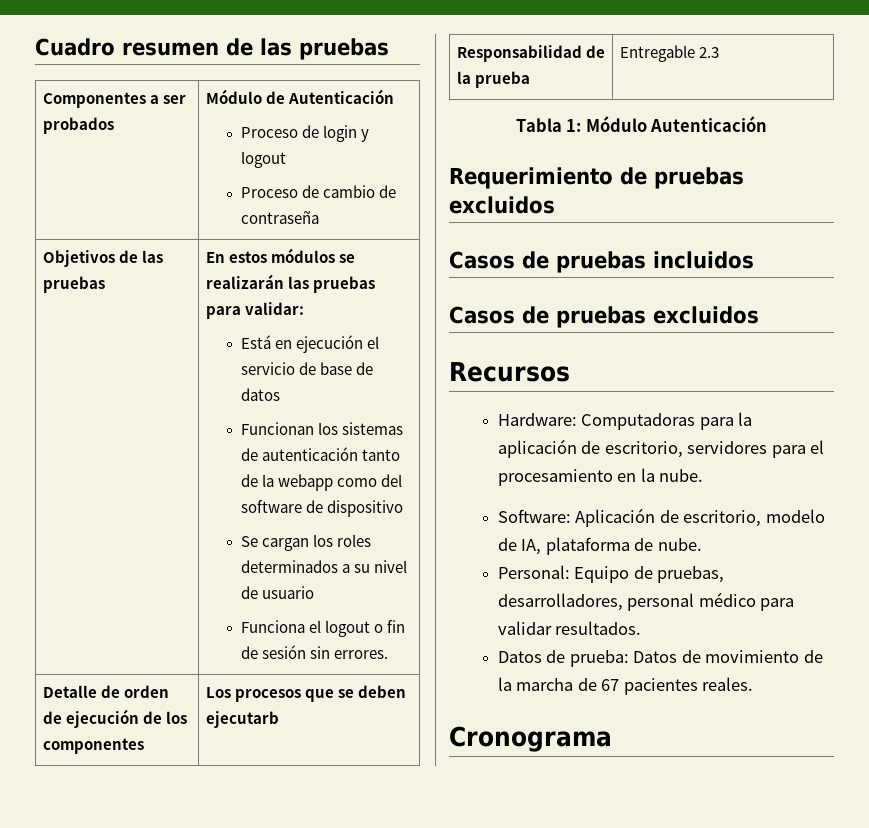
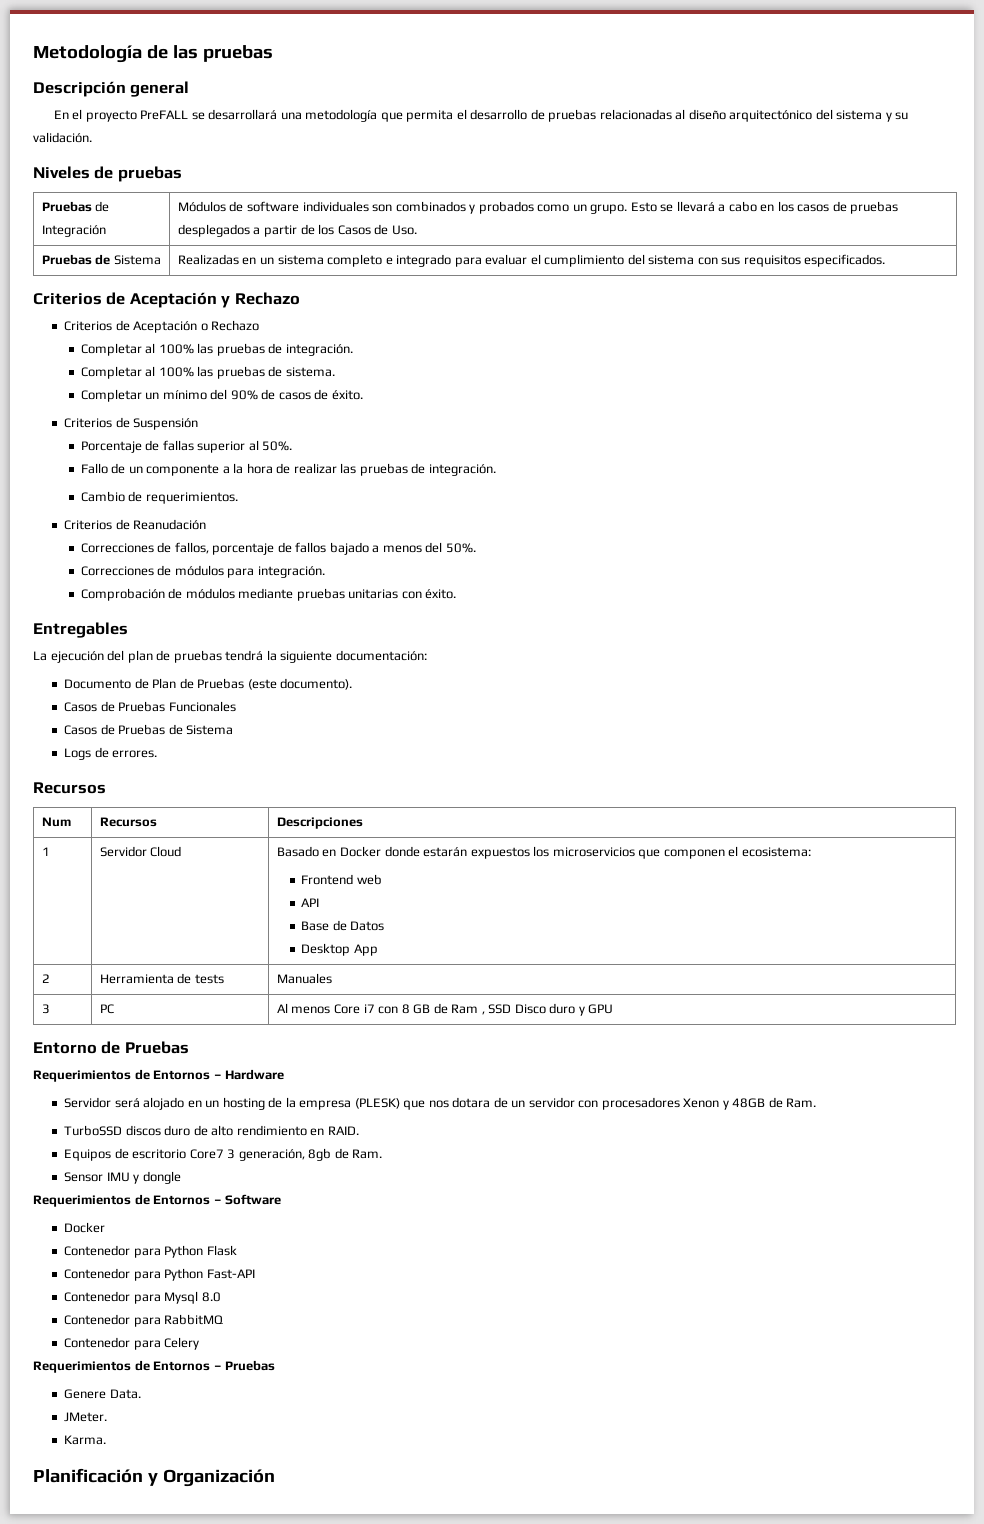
- Cuadro resumen de las pruebas
- Componentes a ser probados | Módulo de Autenticación
- Proceso de login y logout
- Proceso de cambio de contraseña
- Objetivos de las pruebas | En estos módulos se realizarán las pruebas para validar:
- Está en ejecución el servicio de base de datos
- Funcionan los sistemas de autenticación tanto de la webapp como del software de dispositivo
- Se cargan los roles determinados a su nivel de usuario
- Funciona el logout o fin de sesión sin errores.
- Detalle de orden de ejecución de los componentes | Los procesos que se deben ejecutarb
- Responsabilidad de la prueba | Entregable 2.3
- Tabla 1: Módulo Autenticación
- Requerimiento de pruebas excluidos
- Casos de pruebas incluidos
- Casos de pruebas excluidos
+ Metodología de las pruebas
+ Descripción general
+ En el proyecto PreFALL se desarrollará una metodología que permita el desarrollo de pruebas relacionadas al diseño arquitectónico del sistema y su validación.
+ Niveles de pruebas
+ Pruebas de Integración | Módulos de software individuales son combinados y probados como un grupo. Esto se llevará a cabo en los casos de pruebas desplegados a partir de los Casos de Uso.
+ Pruebas de Sistema | Realizadas en un sistema completo e integrado para evaluar el cumplimiento del sistema con sus requisitos especificados.
+ Criterios de Aceptación y Rechazo
+ Criterios de Aceptación o Rechazo
+ Completar al 100% las pruebas de integración.
+ Completar al 100% las pruebas de sistema.
+ Completar un mínimo del 90% de casos de éxito.
+ Criterios de Suspensión
+ Porcentaje de fallas superior al 50%.
+ Fallo de un componente a la hora de realizar las pruebas de integración.
+ Cambio de requerimientos.
+ Criterios de Reanudación
+ Correcciones de fallos, porcentaje de fallos bajado a menos del 50%.
+ Correcciones de módulos para integración.
+ Comprobación de módulos mediante pruebas unitarias con éxito.
+ Entregables
+ La ejecución del plan de pruebas tendrá la siguiente documentación:
+ Documento de Plan de Pruebas (este documento).
+ Casos de Pruebas Funcionales
+ Casos de Pruebas de Sistema
+ Logs de errores.
  Recursos
- Hardware: Computadoras para la aplicación de escritorio, servidores para el procesamiento en la nube.
- Software: Aplicación de escritorio, modelo de IA, plataforma de nube.
- Personal: Equipo de pruebas, desarrolladores, personal médico para validar resultados.
- Datos de prueba: Datos de movimiento de la marcha de 67 pacientes reales.
- Cronograma
+ Num | Recursos | Descripciones
+ 1 | Servidor Cloud | Basado en Docker donde estarán expuestos los microservicios que componen el ecosistema:
+ Frontend web
+ API
+ Base de Datos
+ Desktop App
+ 2 | Herramienta de tests | Manuales
+ 3 | PC | Al menos Core i7 con 8 GB de Ram , SSD Disco duro y GPU
+ Entorno de Pruebas
+ Requerimientos de Entornos – Hardware
+ Servidor será alojado en un hosting de la empresa (PLESK) que nos dotara de un servidor con procesadores Xenon y 48GB de Ram.
+ TurboSSD discos duro de alto rendimiento en RAID.
+ Equipos de escritorio Core7 3 generación, 8gb de Ram.
+ Sensor IMU y dongle
+ Requerimientos de Entornos – Software
+ Docker
+ Contenedor para Python Flask
+ Contenedor para Python Fast-API
+ Contenedor para Mysql 8.0
+ Contenedor para RabbitMQ
+ Contenedor para Celery
+ Requerimientos de Entornos – Pruebas
+ Genere Data.
+ JMeter.
+ Karma.
+ Planificación y Organización

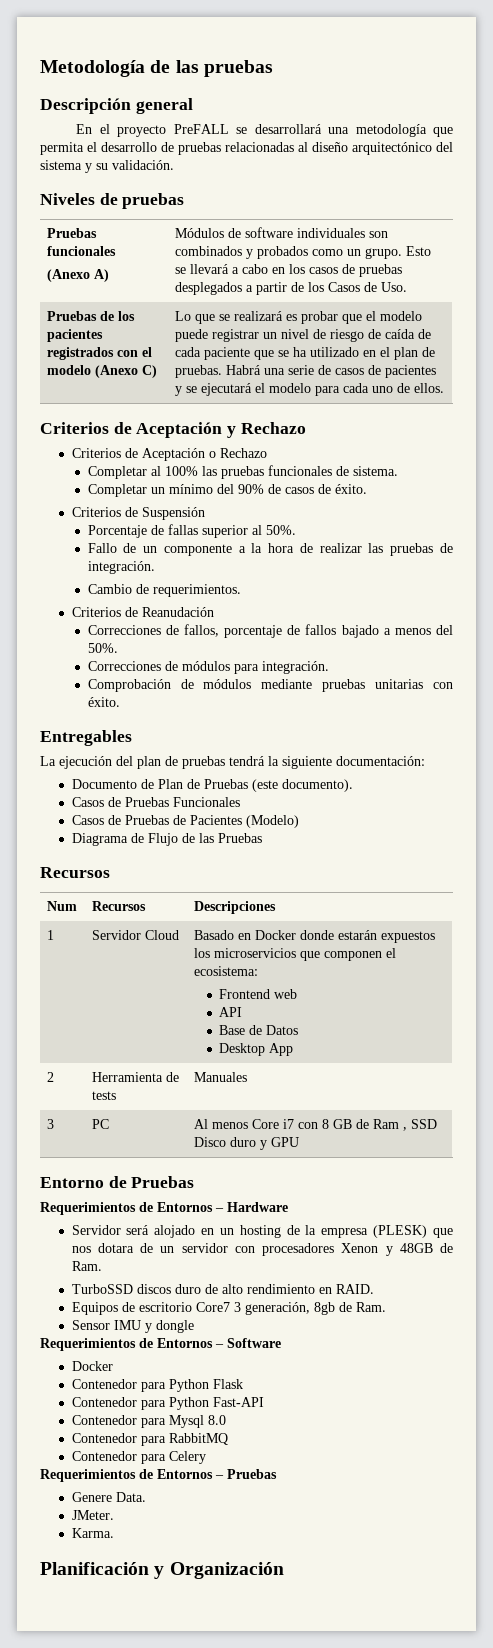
- Pruebas de Integración | Módulos de software individuales son combinados y probados como un grupo. Esto se llevará a cabo en los casos de pruebas desplegados a partir de los Casos de Uso.
+ Pruebas funcionales
+ (Anexo A) | Módulos de software individuales son combinados y probados como un grupo. Esto se llevará a cabo en los casos de pruebas desplegados a partir de los Casos de Uso.
- Pruebas de Sistema | Realizadas en un sistema completo e integrado para evaluar el cumplimiento del sistema con sus requisitos especificados.
+ Pruebas de los pacientes registrados con el modelo (Anexo C) | Lo que se realizará es probar que el modelo puede registrar un nivel de riesgo de caída de cada paciente que se ha utilizado en el plan de pruebas. Habrá una serie de casos de pacientes y se ejecutará el modelo para cada uno de ellos.
- Completar al 100% las pruebas de integración.
- Completar al 100% las pruebas de sistema.
+ Completar al 100% las pruebas funcionales de sistema.
- Casos de Pruebas de Sistema
- Logs de errores.
+ Casos de Pruebas de Pacientes (Modelo)
+ Diagrama de Flujo de las Pruebas

